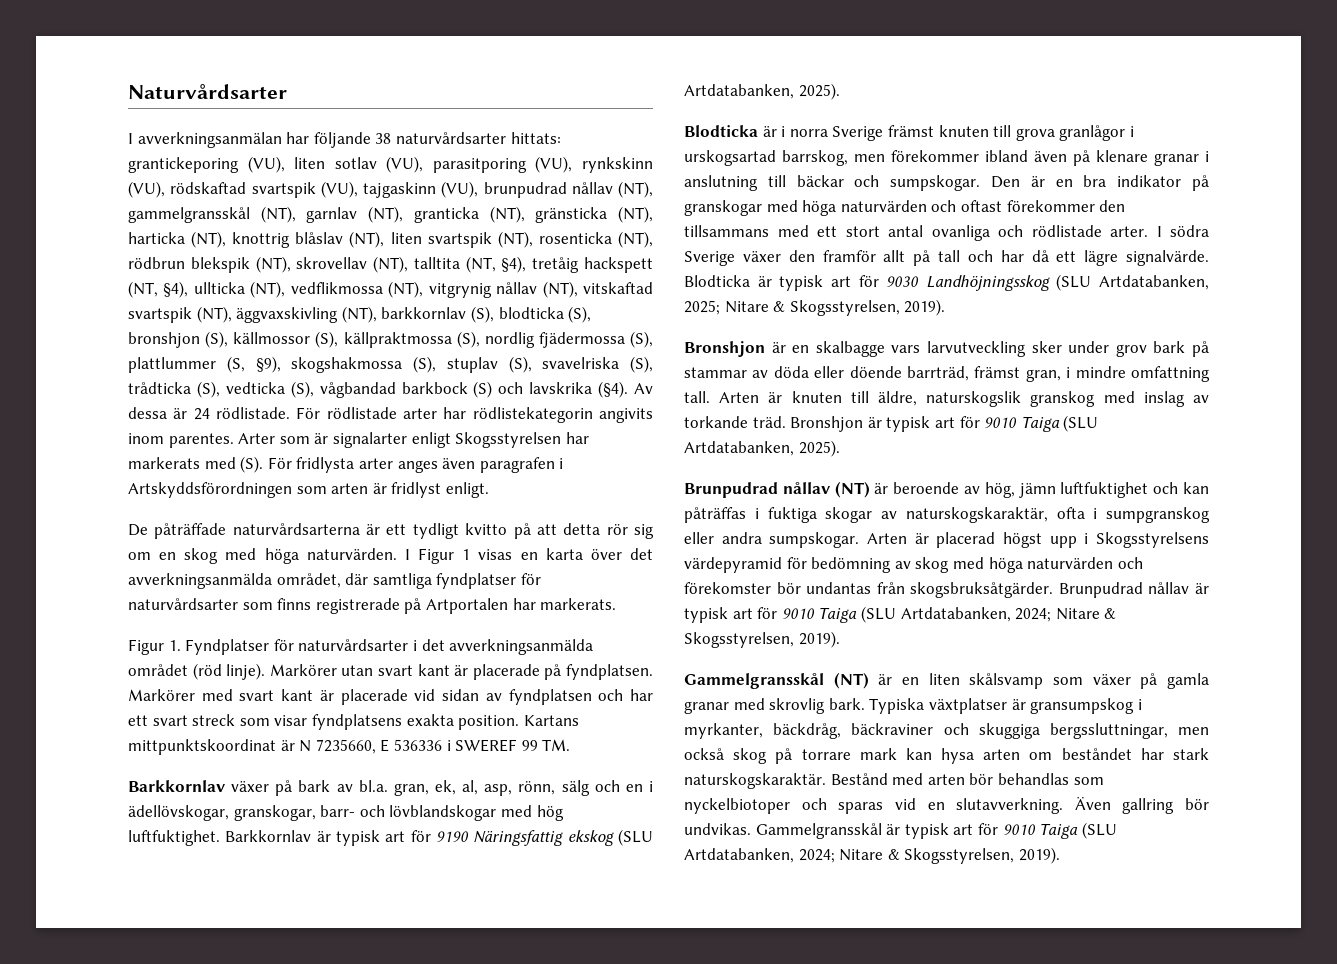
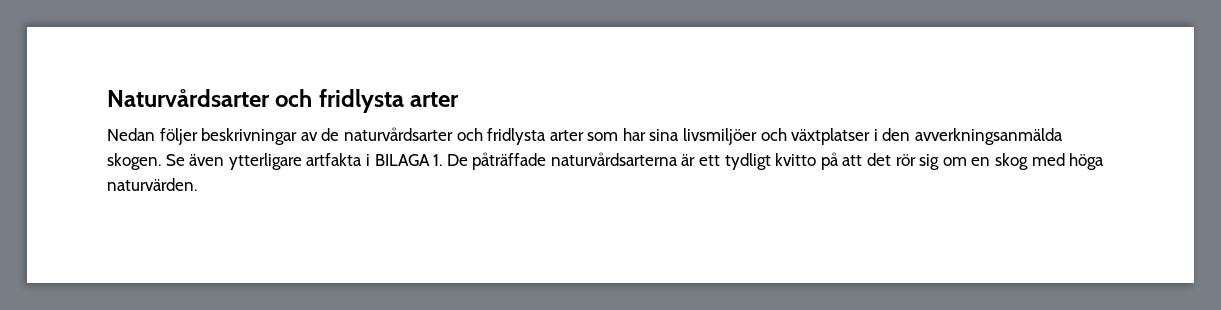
- Naturvårdsarter
- I avverkningsanmälan har följande 38 naturvårdsarter hittats: grantickeporing (VU), liten sotlav (VU), parasitporing (VU), rynkskinn (VU), rödskaftad svartspik (VU), tajgaskinn (VU), brunpudrad nållav (NT), gammelgransskål (NT), garnlav (NT), granticka (NT), gränsticka (NT), harticka (NT), knottrig blåslav (NT), liten svartspik (NT), rosenticka (NT), rödbrun blekspik (NT), skrovellav (NT), talltita (NT, §4), tretåig hackspett (NT, §4), ullticka (NT), vedflikmossa (NT), vitgrynig nållav (NT), vitskaftad svartspik (NT), äggvaxskivling (NT), barkkornlav (S), blodticka (S), bronshjon (S), källmossor (S), källpraktmossa (S), nordlig fjädermossa (S), plattlummer (S, §9), skogshakmossa (S), stuplav (S), svavelriska (S), trådticka (S), vedticka (S), vågbandad barkbock (S) och lavskrika (§4). Av dessa är 24 rödlistade. För rödlistade arter har rödlistekategorin angivits inom parentes. Arter som är signalarter enligt Skogsstyrelsen har markerats med (S). För fridlysta arter anges även paragrafen i Artskyddsförordningen som arten är fridlyst enligt.
- De påträffade naturvårdsarterna är ett tydligt kvitto på att detta rör sig om en skog med höga naturvärden. I Figur 1 visas en karta över det avverkningsanmälda området, där samtliga fyndplatser för naturvårdsarter som finns registrerade på Artportalen har markerats.
- Figur 1. Fyndplatser för naturvårdsarter i det avverkningsanmälda området (röd linje). Markörer utan svart kant är placerade på fyndplatsen. Markörer med svart kant är placerade vid sidan av fyndplatsen och har ett svart streck som visar fyndplatsens exakta position. Kartans mittpunktskoordinat är N 7235660, E 536336 i SWEREF 99 TM.
- Barkkornlav växer på bark av bl.a. gran, ek, al, asp, rönn, sälg och en i ädellövskogar, granskogar, barr- och lövblandskogar med hög luftfuktighet. Barkkornlav är typisk art för 9190 Näringsfattig ekskog (SLU Artdatabanken, 2025).
- Blodticka är i norra Sverige främst knuten till grova granlågor i urskogsartad barrskog, men förekommer ibland även på klenare granar i anslutning till bäckar och sumpskogar. Den är en bra indikator på granskogar med höga naturvärden och oftast förekommer den tillsammans med ett stort antal ovanliga och rödlistade arter. I södra Sverige växer den framför allt på tall och har då ett lägre signalvärde. Blodticka är typisk art för 9030 Landhöjningsskog (SLU Artdatabanken, 2025; Nitare & Skogsstyrelsen, 2019).
- Bronshjon är en skalbagge vars larvutveckling sker under grov bark på stammar av döda eller döende barrträd, främst gran, i mindre omfattning tall. Arten är knuten till äldre, naturskogslik granskog med inslag av torkande träd. Bronshjon är typisk art för 9010 Taiga (SLU Artdatabanken, 2025).
- Brunpudrad nållav (NT) är beroende av hög, jämn luftfuktighet och kan påträffas i fuktiga skogar av naturskogskaraktär, ofta i sumpgranskog eller andra sumpskogar. Arten är placerad högst upp i Skogsstyrelsens värdepyramid för bedömning av skog med höga naturvärden och förekomster bör undantas från skogsbruksåtgärder. Brunpudrad nållav är typisk art för 9010 Taiga (SLU Artdatabanken, 2024; Nitare & Skogsstyrelsen, 2019).
- Gammelgransskål (NT) är en liten skålsvamp som växer på gamla granar med skrovlig bark. Typiska växtplatser är gransumpskog i myrkanter, bäckdråg, bäckraviner och skuggiga bergssluttningar, men också skog på torrare mark kan hysa arten om beståndet har stark naturskogskaraktär. Bestånd med arten bör behandlas som nyckelbiotoper och sparas vid en slutavverkning. Även gallring bör undvikas. Gammelgransskål är typisk art för 9010 Taiga (SLU Artdatabanken, 2024; Nitare & Skogsstyrelsen, 2019).
+ Naturvårdsarter och fridlysta arter
+ Nedan följer beskrivningar av de naturvårdsarter och fridlysta arter som har sina livsmiljöer och växtplatser i den avverkningsanmälda skogen. Se även ytterligare artfakta i BILAGA 1. De påträffade naturvårdsarterna är ett tydligt kvitto på att det rör sig om en skog med höga naturvärden.

